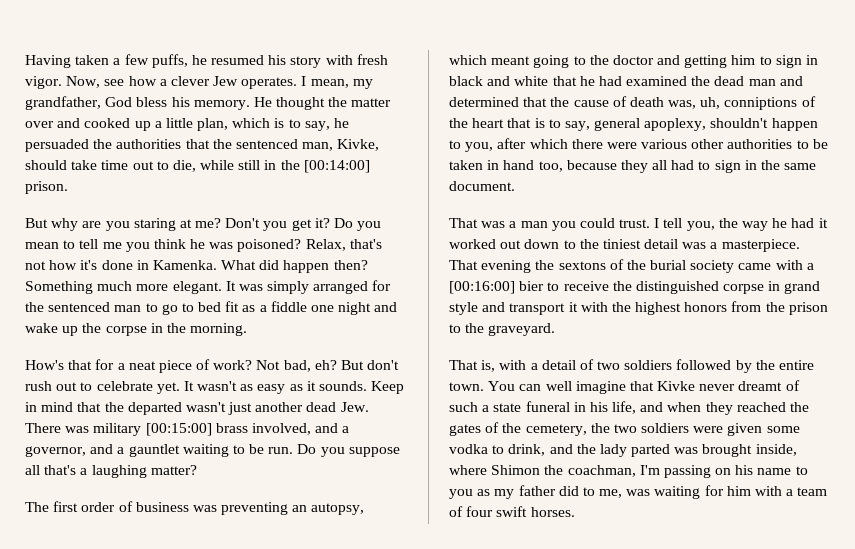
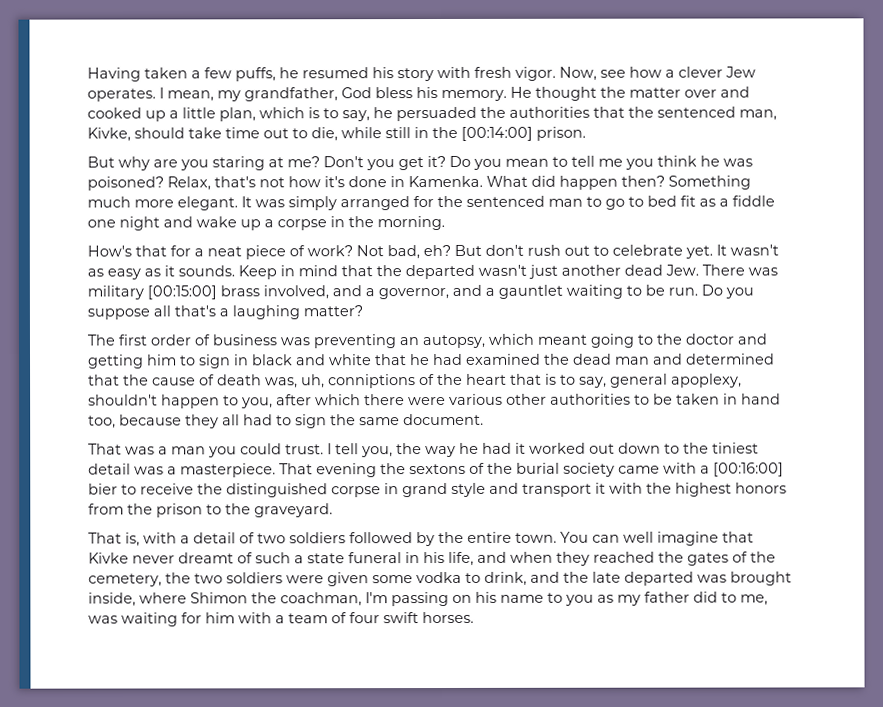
- It was simply arranged for the sentenced man to go to bed fit as a fiddle one night and wake up the corpse in the morning.
+ It was simply arranged for the sentenced man to go to bed fit as a fiddle one night and wake up a corpse in the morning.
- The first order of business was preventing an autopsy, which meant going to the doctor and getting him to sign in black and white that he had examined the dead man and determined that the cause of death was, uh, conniptions of the heart that is to say, general apoplexy, shouldn't happen to you, after which there were various other authorities to be taken in hand too, because they all had to sign in the same document.
+ The first order of business was preventing an autopsy, which meant going to the doctor and getting him to sign in black and white that he had examined the dead man and determined that the cause of death was, uh, conniptions of the heart that is to say, general apoplexy, shouldn't happen to you, after which there were various other authorities to be taken in hand too, because they all had to sign the same document.
- You can well imagine that Kivke never dreamt of such a state funeral in his life, and when they reached the gates of the cemetery, the two soldiers were given some vodka to drink, and the lady parted was brought inside, where Shimon the coachman, I'm passing on his name to you as my father did to me, was waiting for him with a team of four swift horses.
+ You can well imagine that Kivke never dreamt of such a state funeral in his life, and when they reached the gates of the cemetery, the two soldiers were given some vodka to drink, and the late departed was brought inside, where Shimon the coachman, I'm passing on his name to you as my father did to me, was waiting for him with a team of four swift horses.

